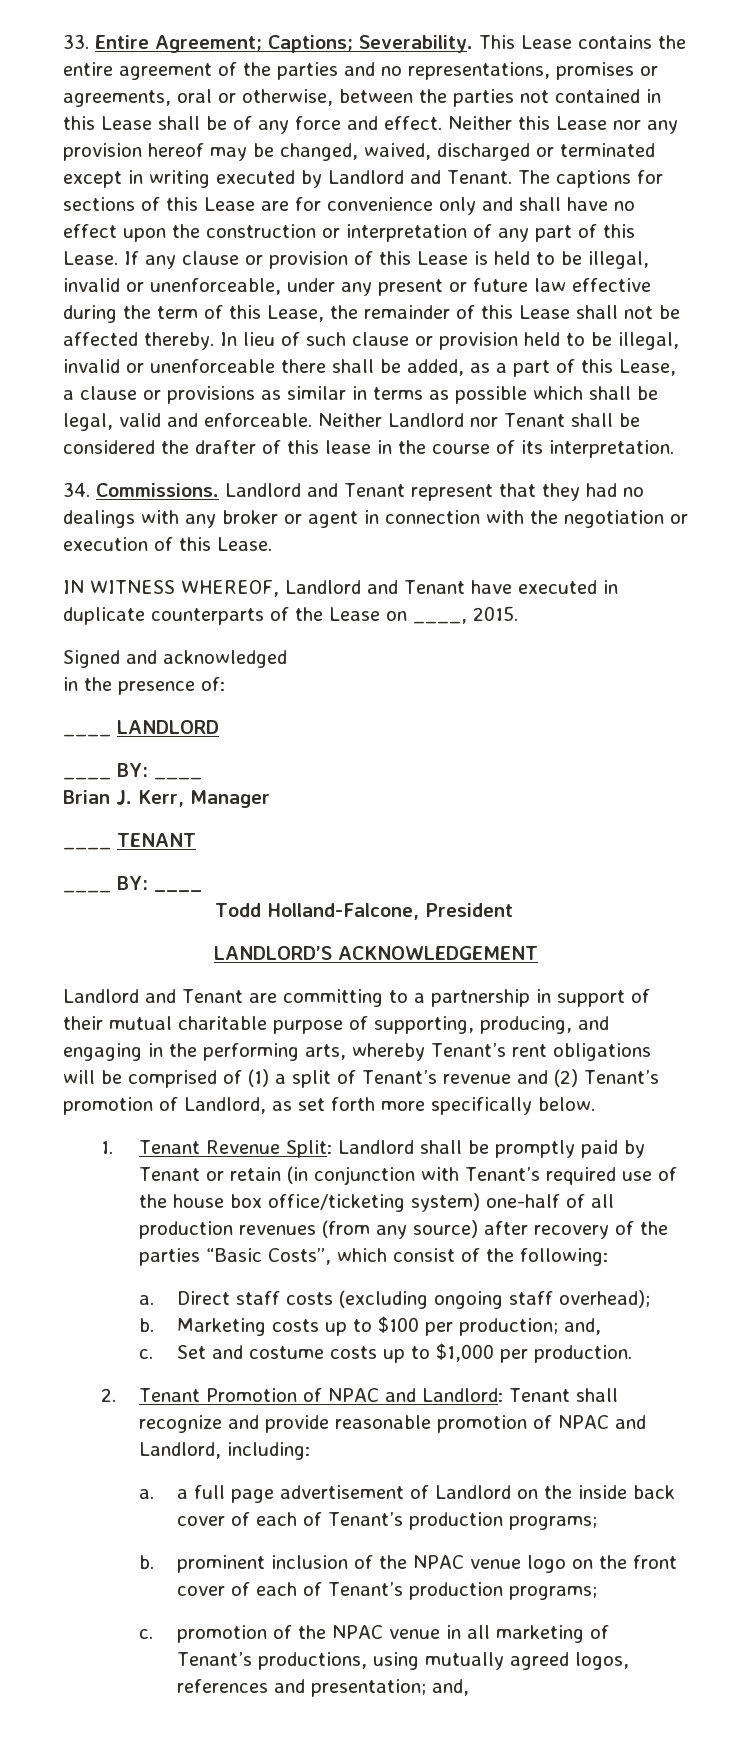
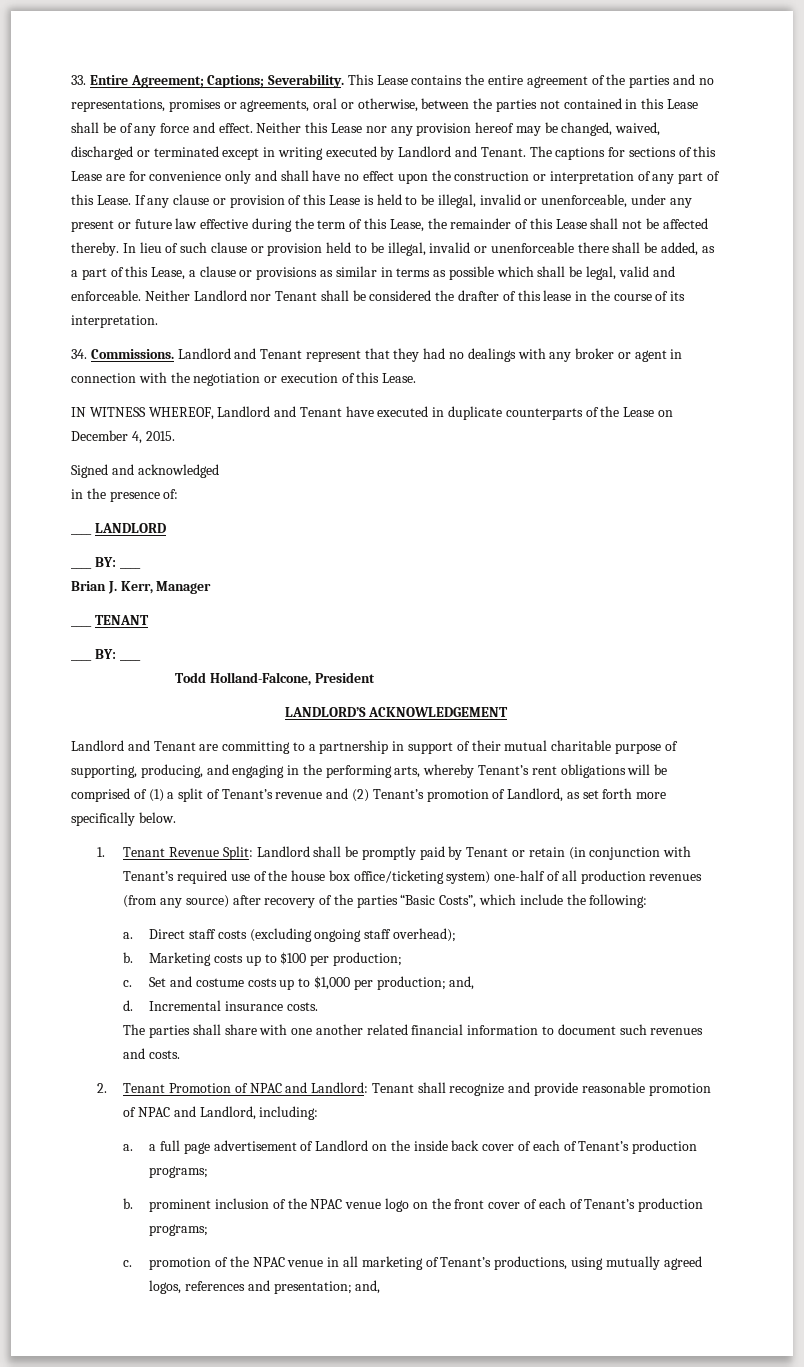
- IN WITNESS WHEREOF, Landlord and Tenant have executed in duplicate counterparts of the Lease on ____, 2015.
+ IN WITNESS WHEREOF, Landlord and Tenant have executed in duplicate counterparts of the Lease on December 4, 2015.
- 1. Tenant Revenue Split: Landlord shall be promptly paid by Tenant or retain (in conjunction with Tenant’s required use of the house box office/ticketing system) one-half of all production revenues (from any source) after recovery of the parties “Basic Costs”, which consist of the following:
+ 1. Tenant Revenue Split: Landlord shall be promptly paid by Tenant or retain (in conjunction with Tenant’s required use of the house box office/ticketing system) one-half of all production revenues (from any source) after recovery of the parties “Basic Costs”, which include the following:
- Marketing costs up to $100 per production; and,
+ Marketing costs up to $100 per production;
- Set and costume costs up to $1,000 per production.
+ Set and costume costs up to $1,000 per production; and,
+ d. Incremental insurance costs.
+ The parties shall share with one another related financial information to document such revenues and costs.

